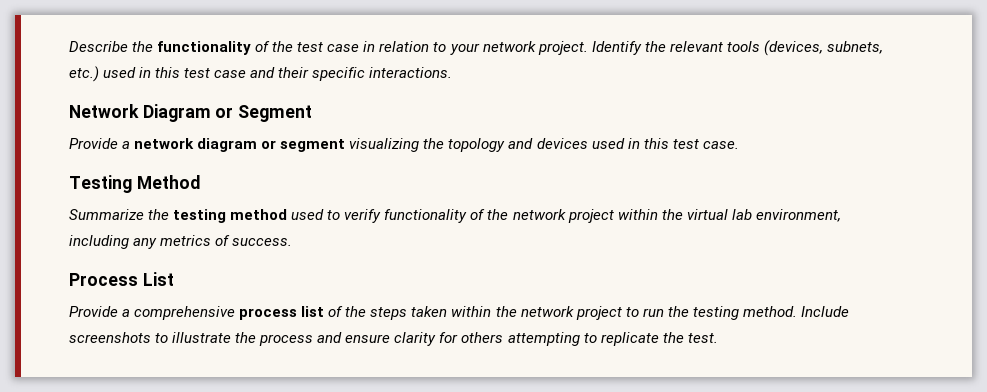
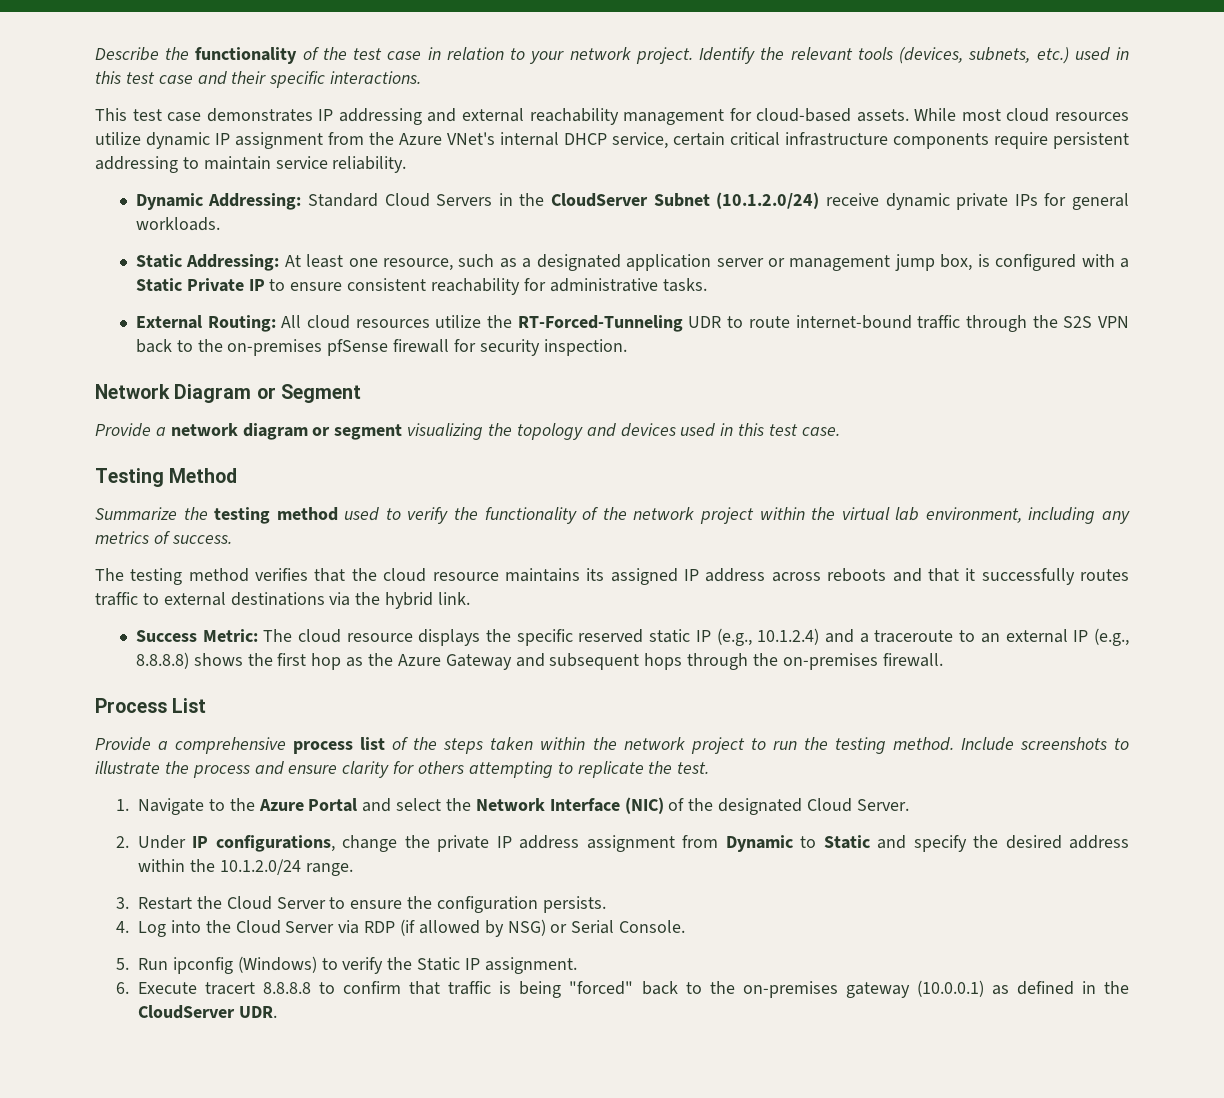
+ This test case demonstrates IP addressing and external reachability management for cloud-based assets. While most cloud resources utilize dynamic IP assignment from the Azure VNet's internal DHCP service, certain critical infrastructure components require persistent addressing to maintain service reliability.
+ Dynamic Addressing: Standard Cloud Servers in the CloudServer Subnet (10.1.2.0/24) receive dynamic private IPs for general workloads.
+ Static Addressing: At least one resource, such as a designated application server or management jump box, is configured with a Static Private IP to ensure consistent reachability for administrative tasks.
+ External Routing: All cloud resources utilize the RT-Forced-Tunneling UDR to route internet-bound traffic through the S2S VPN back to the on-premises pfSense firewall for security inspection.
- Summarize the testing method used to verify functionality of the network project within the virtual lab environment, including any metrics of success.
+ Summarize the testing method used to verify the functionality of the network project within the virtual lab environment, including any metrics of success.
+ The testing method verifies that the cloud resource maintains its assigned IP address across reboots and that it successfully routes traffic to external destinations via the hybrid link.
+ Success Metric: The cloud resource displays the specific reserved static IP (e.g., 10.1.2.4) and a traceroute to an external IP (e.g., 8.8.8.8) shows the first hop as the Azure Gateway and subsequent hops through the on-premises firewall.
+ 1. Navigate to the Azure Portal and select the Network Interface (NIC) of the designated Cloud Server.
+ 2. Under IP configurations, change the private IP address assignment from Dynamic to Static and specify the desired address within the 10.1.2.0/24 range.
+ 3. Restart the Cloud Server to ensure the configuration persists.
+ 4. Log into the Cloud Server via RDP (if allowed by NSG) or Serial Console.
+ 5. Run ipconfig (Windows) to verify the Static IP assignment.
+ 6. Execute tracert 8.8.8.8 to confirm that traffic is being "forced" back to the on-premises gateway (10.0.0.1) as defined in the CloudServer UDR.

